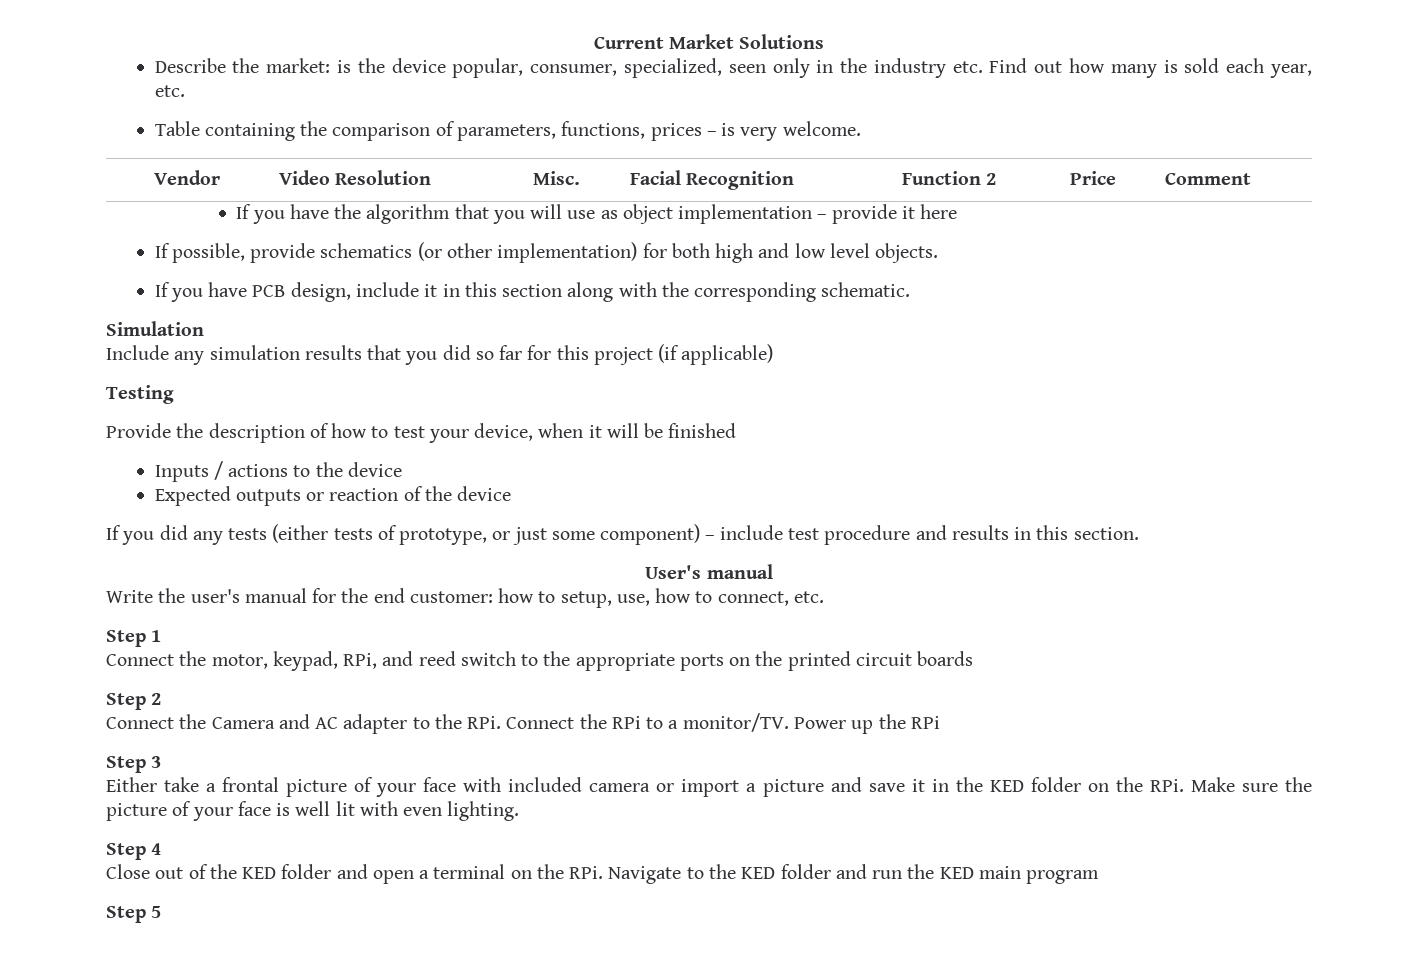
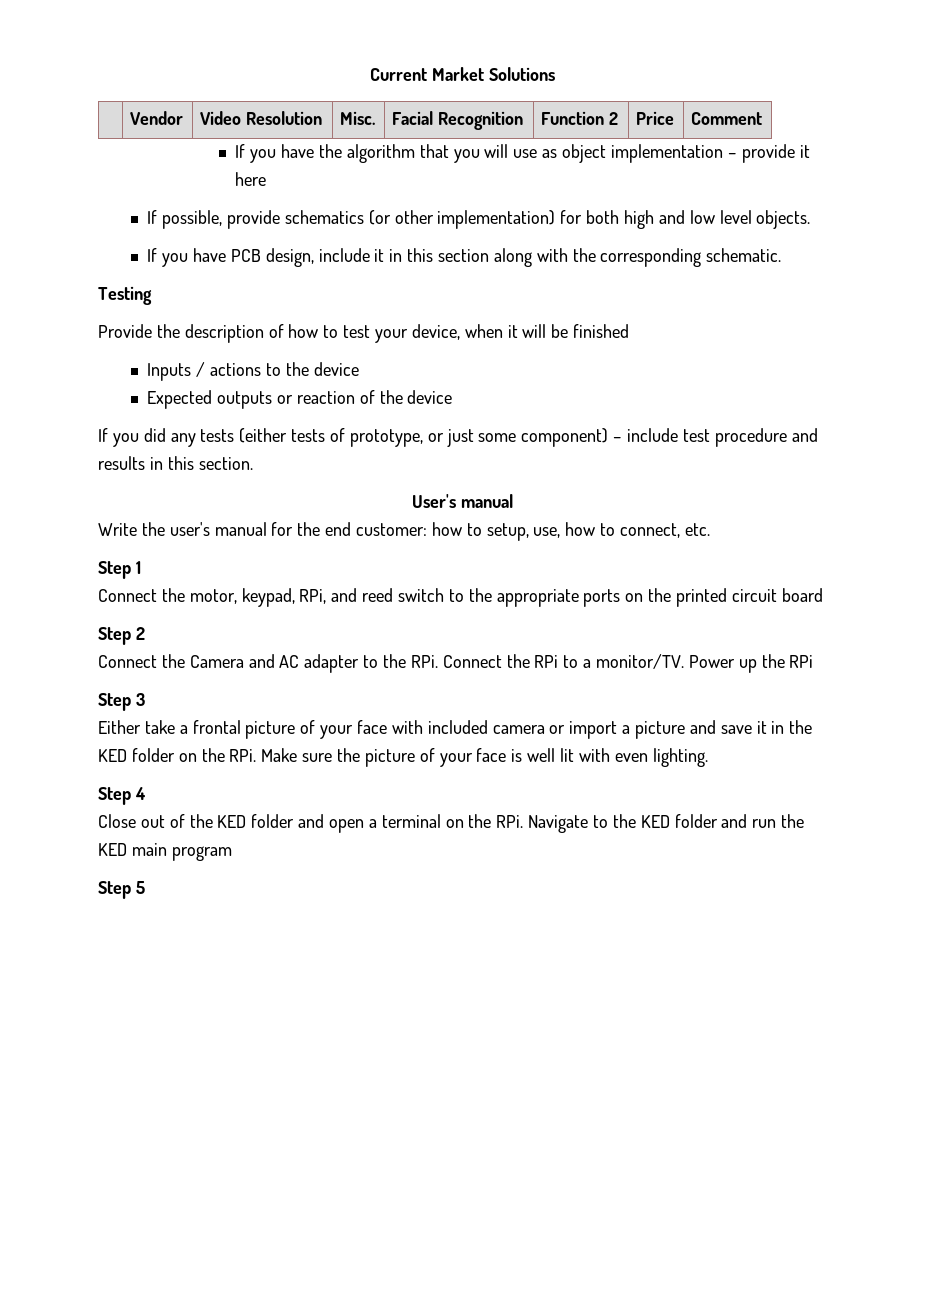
- Describe the market: is the device popular, consumer, specialized, seen only in the industry etc. Find out how many is sold each year, etc.
- Table containing the comparison of parameters, functions, prices – is very welcome.
- Simulation
- Include any simulation results that you did so far for this project (if applicable)
- Connect the motor, keypad, RPi, and reed switch to the appropriate ports on the printed circuit boards
+ Connect the motor, keypad, RPi, and reed switch to the appropriate ports on the printed circuit board

